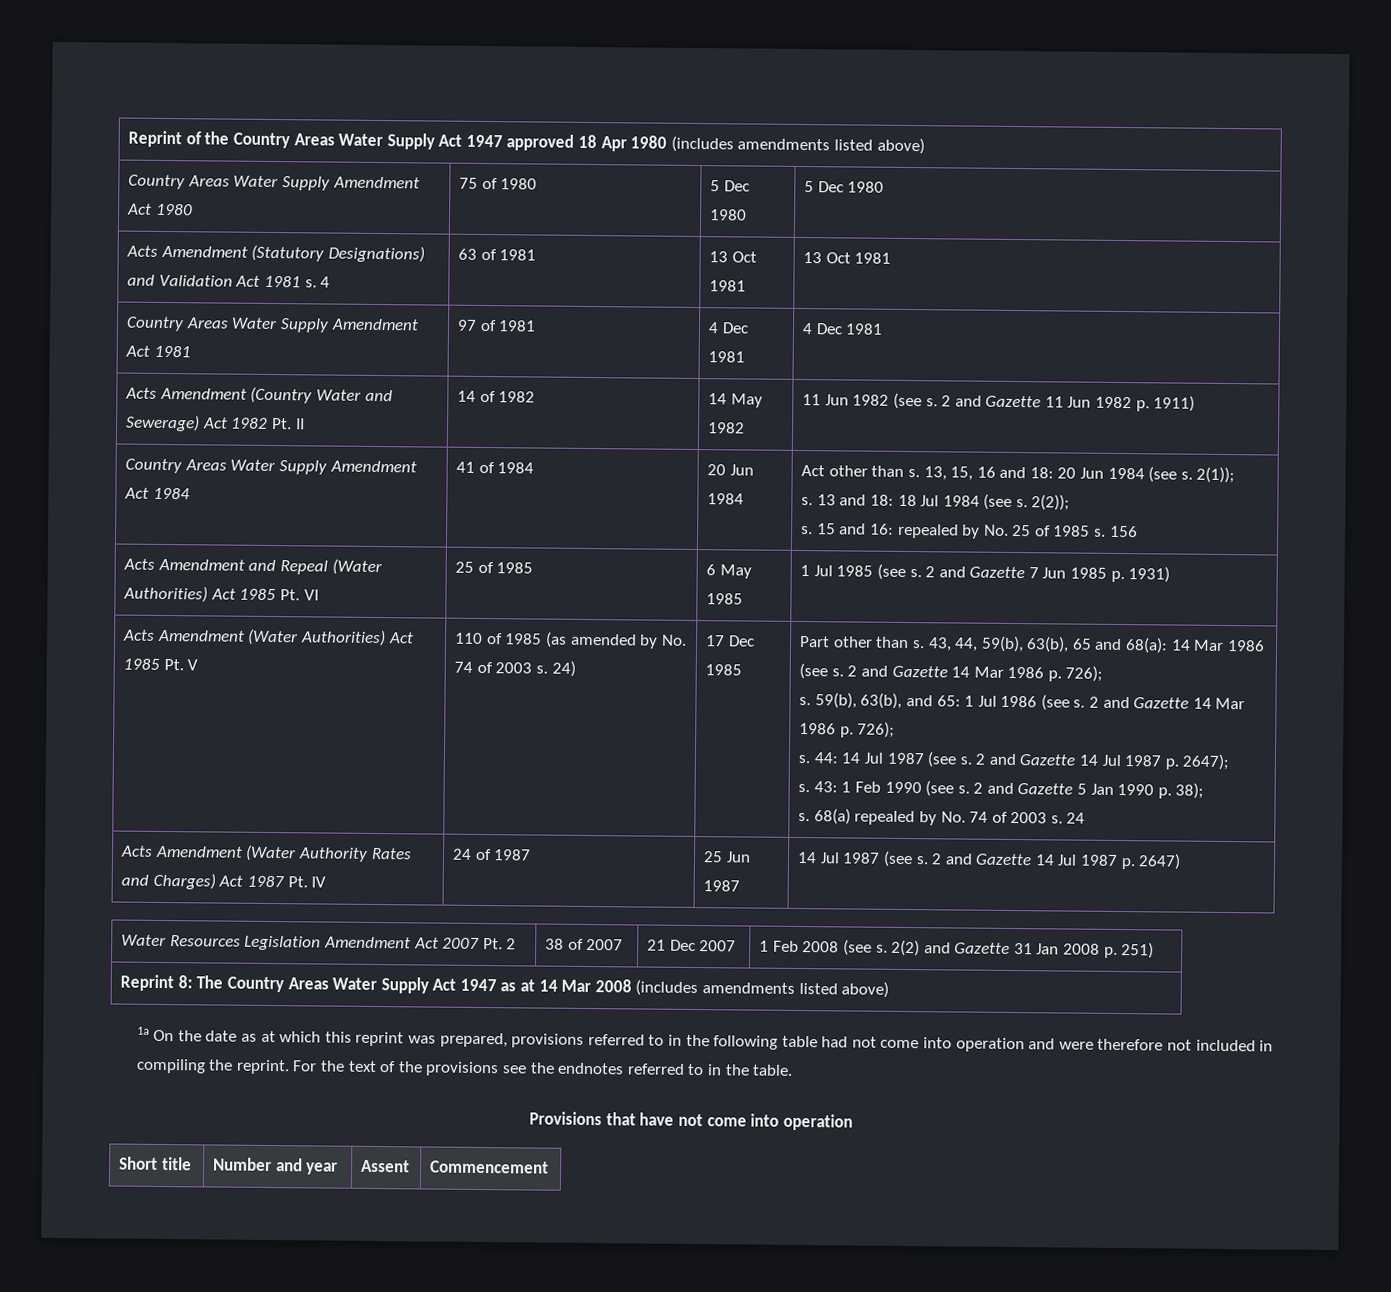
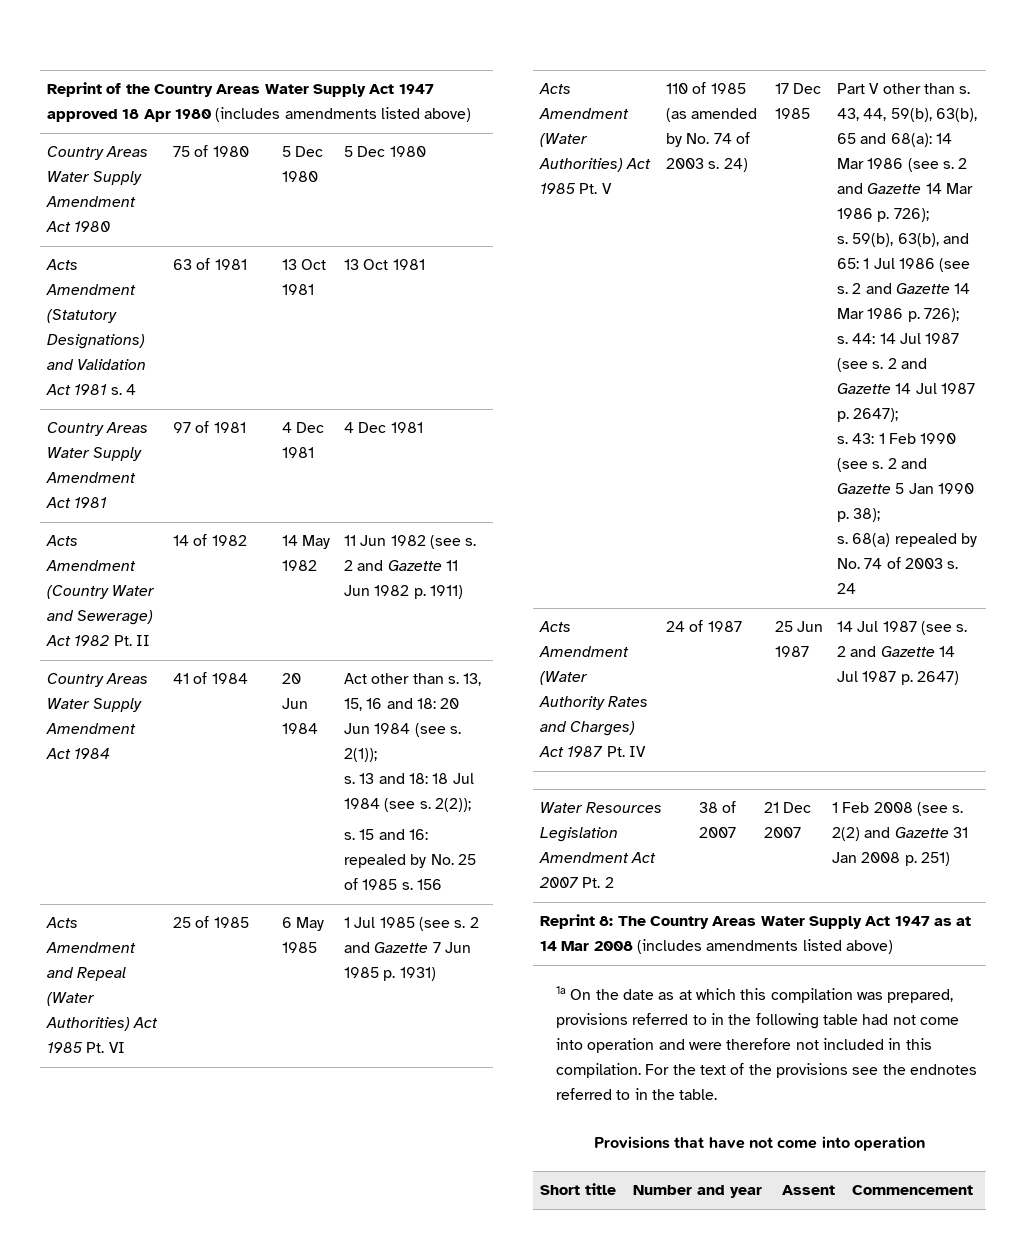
- Part other than s.
+ Part V other than s.
- 1a On the date as at which this reprint was prepared, provisions referred to in the following table had not come into operation and were therefore not included in compiling the reprint.
+ 1a On the date as at which this compilation was prepared, provisions referred to in the following table had not come into operation and were therefore not included in this compilation.

